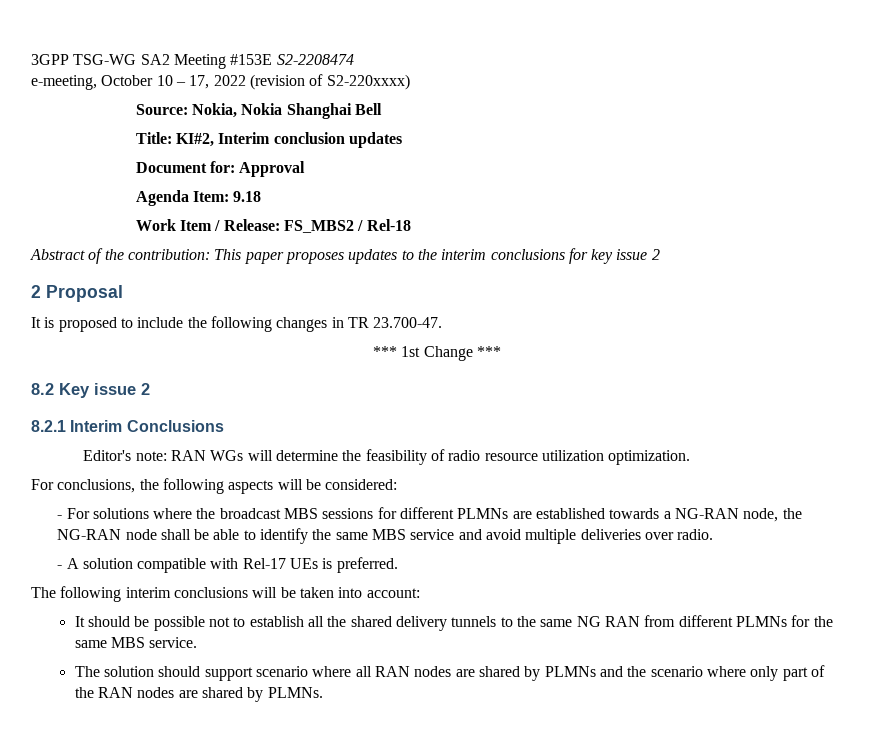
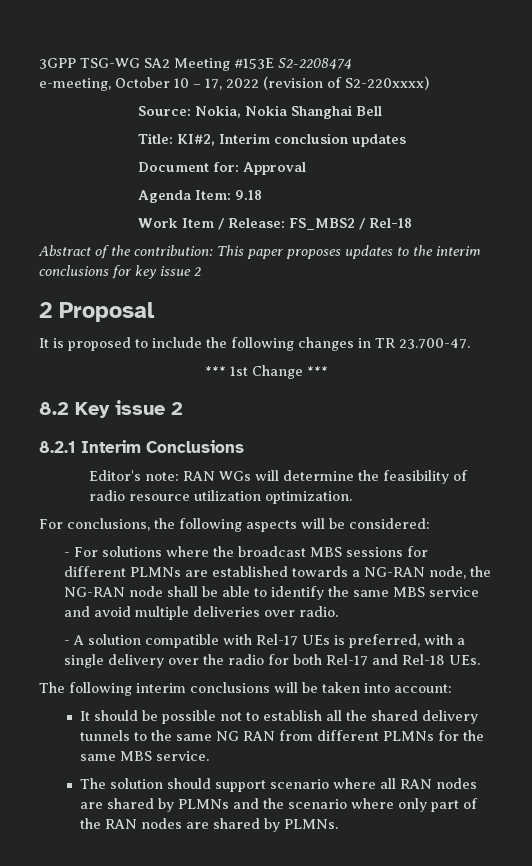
- - A solution compatible with Rel-17 UEs is preferred.
+ - A solution compatible with Rel-17 UEs is preferred, with a single delivery over the radio for both Rel-17 and Rel-18 UEs.

